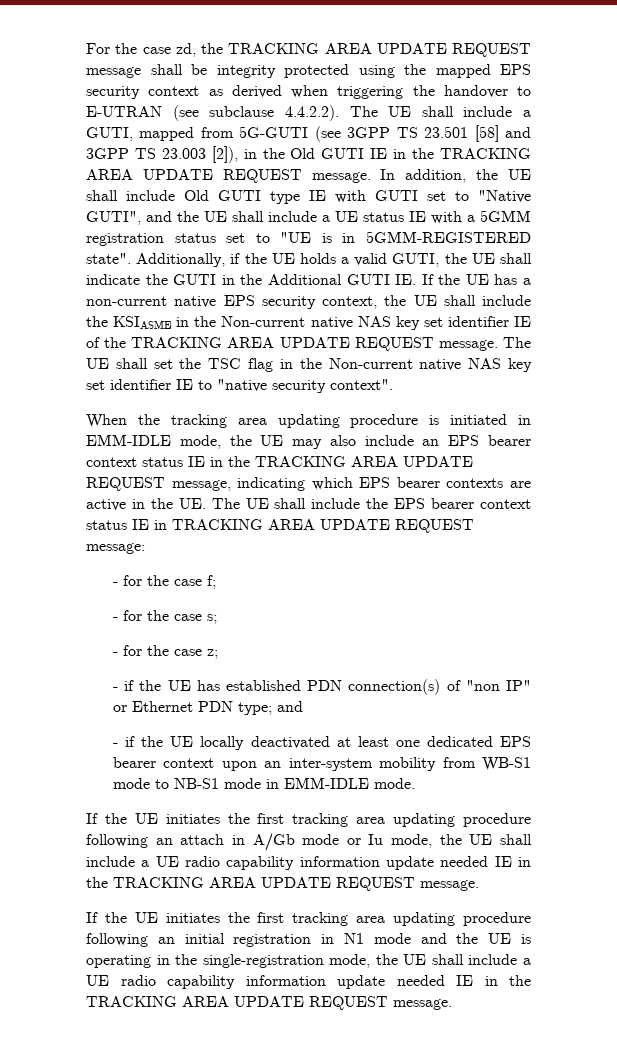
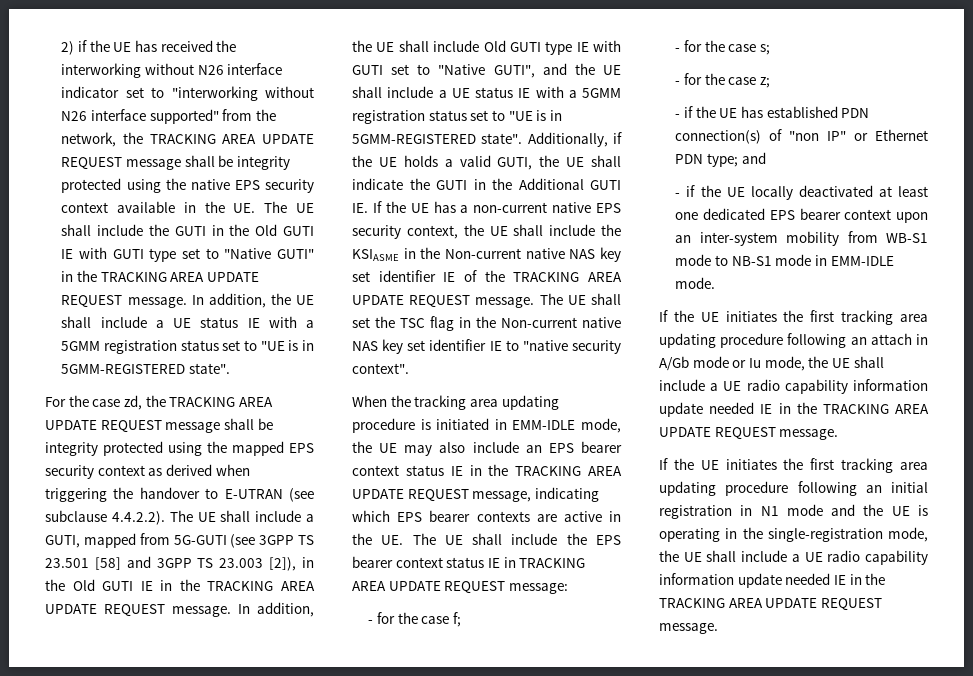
+ 2) if the UE has received the interworking without N26 interface indicator set to "interworking without N26 interface supported" from the network, the TRACKING AREA UPDATE REQUEST message shall be integrity protected using the native EPS security context available in the UE. The UE shall include the GUTI in the Old GUTI IE with GUTI type set to "Native GUTI" in the TRACKING AREA UPDATE REQUEST message. In addition, the UE shall include a UE status IE with a 5GMM registration status set to "UE is in 5GMM-REGISTERED state".

